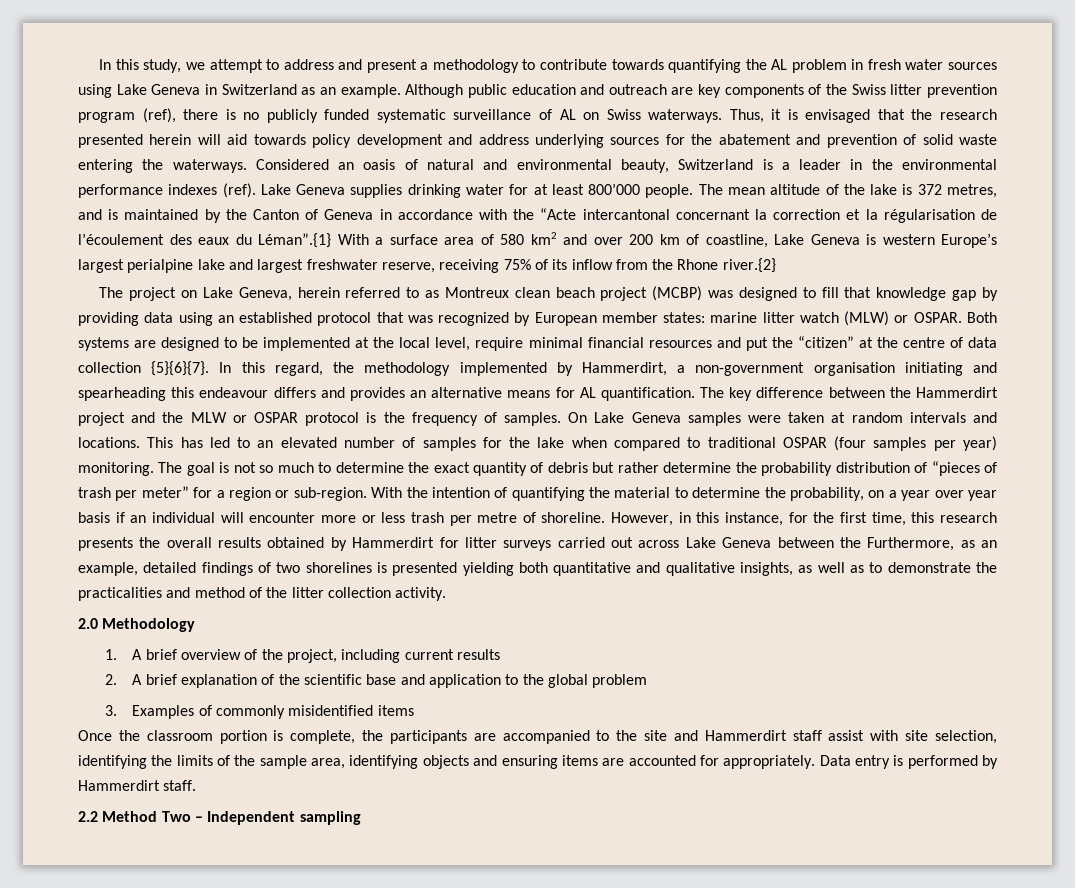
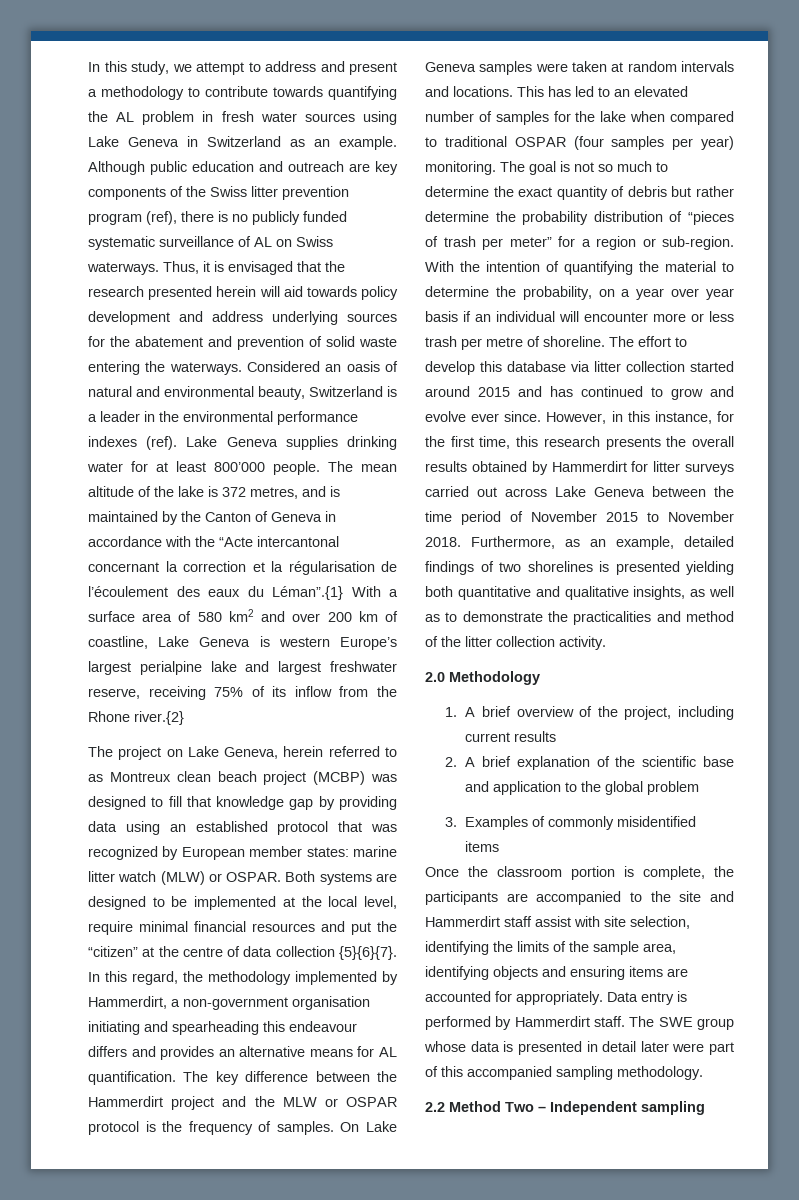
+ The effort to develop this database via litter collection started around 2015 and has continued to grow and evolve ever since.
- However, in this instance, for the first time, this research presents the overall results obtained by Hammerdirt for litter surveys carried out across Lake Geneva between the Furthermore, as an example, detailed findings of two shorelines is presented yielding both quantitative and qualitative insights, as well as to demonstrate the practicalities and method of the litter collection activity.
+ However, in this instance, for the first time, this research presents the overall results obtained by Hammerdirt for litter surveys carried out across Lake Geneva between the time period of November 2015 to November 2018. Furthermore, as an example, detailed findings of two shorelines is presented yielding both quantitative and qualitative insights, as well as to demonstrate the practicalities and method of the litter collection activity.
+ The SWE group whose data is presented in detail later were part of this accompanied sampling methodology.

